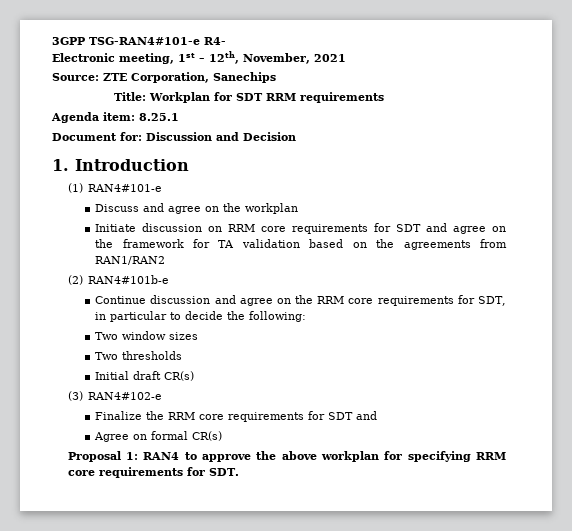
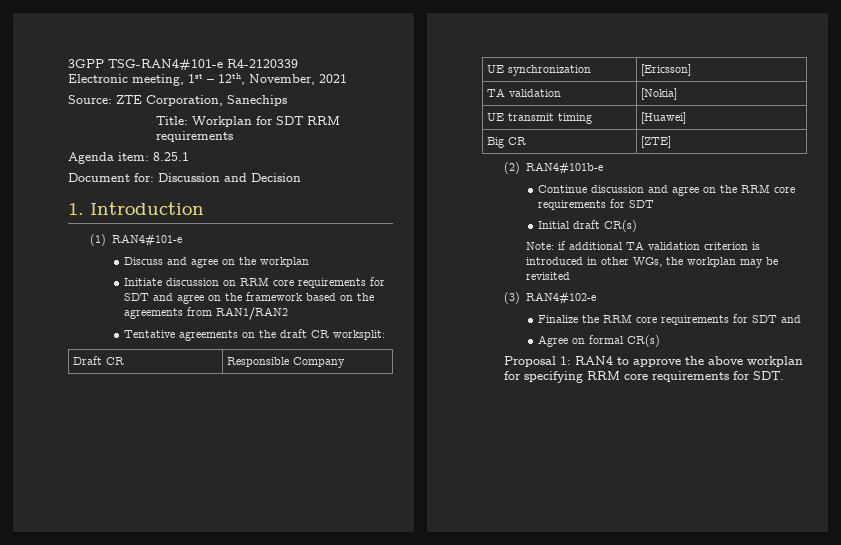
- 3GPP TSG-RAN4#101-e R4-
+ 3GPP TSG-RAN4#101-e R4-2120339
- Initiate discussion on RRM core requirements for SDT and agree on the framework for TA validation based on the agreements from RAN1/RAN2
+ Initiate discussion on RRM core requirements for SDT and agree on the framework based on the agreements from RAN1/RAN2
+ Tentative agreements on the draft CR worksplit:
+ Draft CR | Responsible Company
+ UE synchronization | [Ericsson]
+ TA validation | [Nokia]
+ UE transmit timing | [Huawei]
+ Big CR | [ZTE]
- Continue discussion and agree on the RRM core requirements for SDT, in particular to decide the following:
- Two window sizes
- Two thresholds
+ Continue discussion and agree on the RRM core requirements for SDT
  Initial draft CR(s)
+ Note: if additional TA validation criterion is introduced in other WGs, the workplan may be revisited

